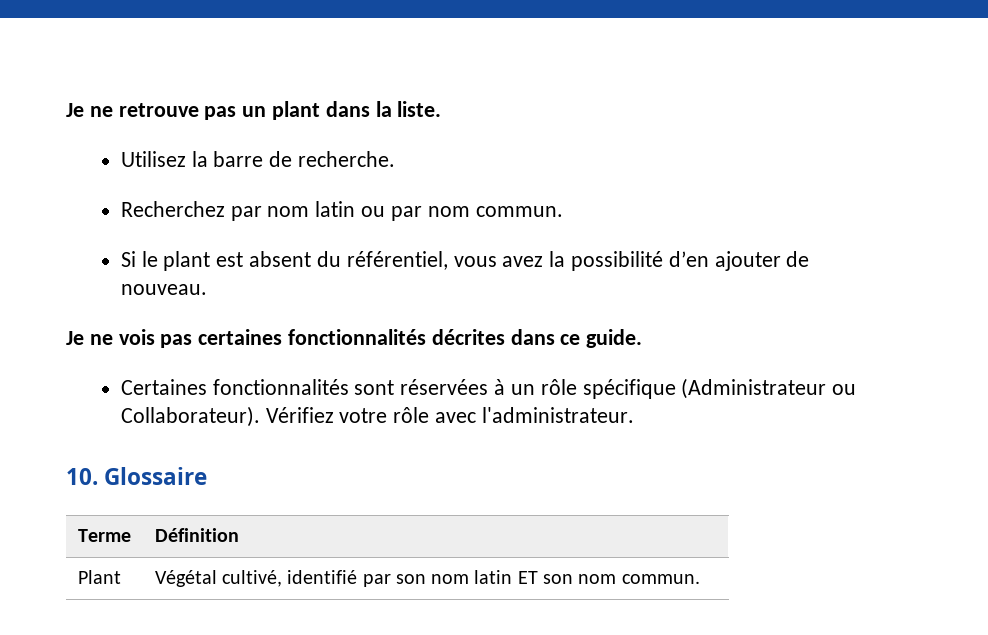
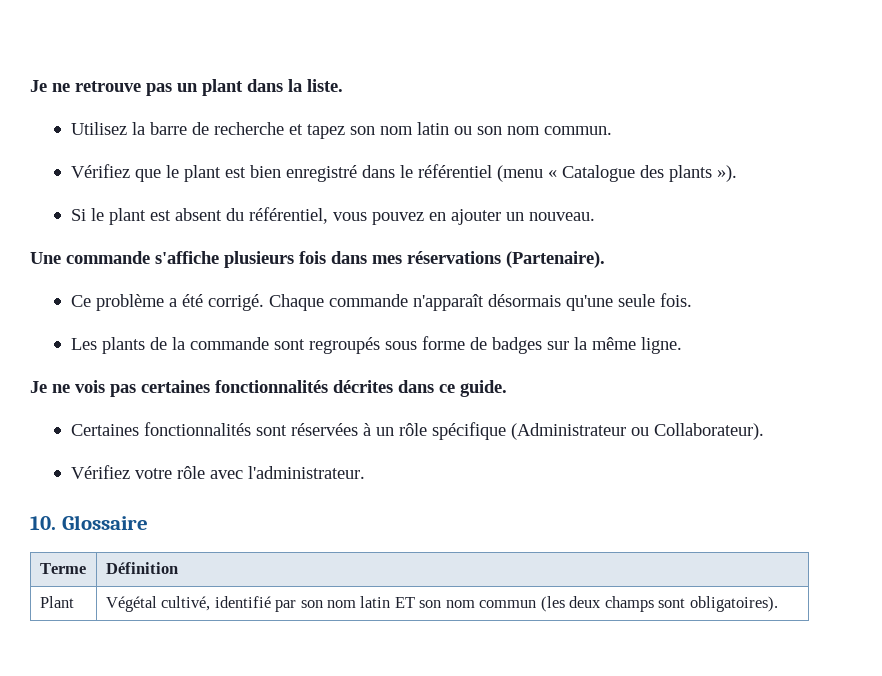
- Utilisez la barre de recherche.
- Recherchez par nom latin ou par nom commun.
+ Utilisez la barre de recherche et tapez son nom latin ou son nom commun.
+ Vérifiez que le plant est bien enregistré dans le référentiel (menu « Catalogue des plants »).
- Si le plant est absent du référentiel, vous avez la possibilité d’en ajouter de nouveau.
+ Si le plant est absent du référentiel, vous pouvez en ajouter un nouveau.
+ Une commande s'affiche plusieurs fois dans mes réservations (Partenaire).
+ Ce problème a été corrigé. Chaque commande n'apparaît désormais qu'une seule fois.
+ Les plants de la commande sont regroupés sous forme de badges sur la même ligne.
- Certaines fonctionnalités sont réservées à un rôle spécifique (Administrateur ou Collaborateur). Vérifiez votre rôle avec l'administrateur.
+ Certaines fonctionnalités sont réservées à un rôle spécifique (Administrateur ou Collaborateur).
+ Vérifiez votre rôle avec l'administrateur.
- Plant | Végétal cultivé, identifié par son nom latin ET son nom commun.
+ Plant | Végétal cultivé, identifié par son nom latin ET son nom commun (les deux champs sont obligatoires).

